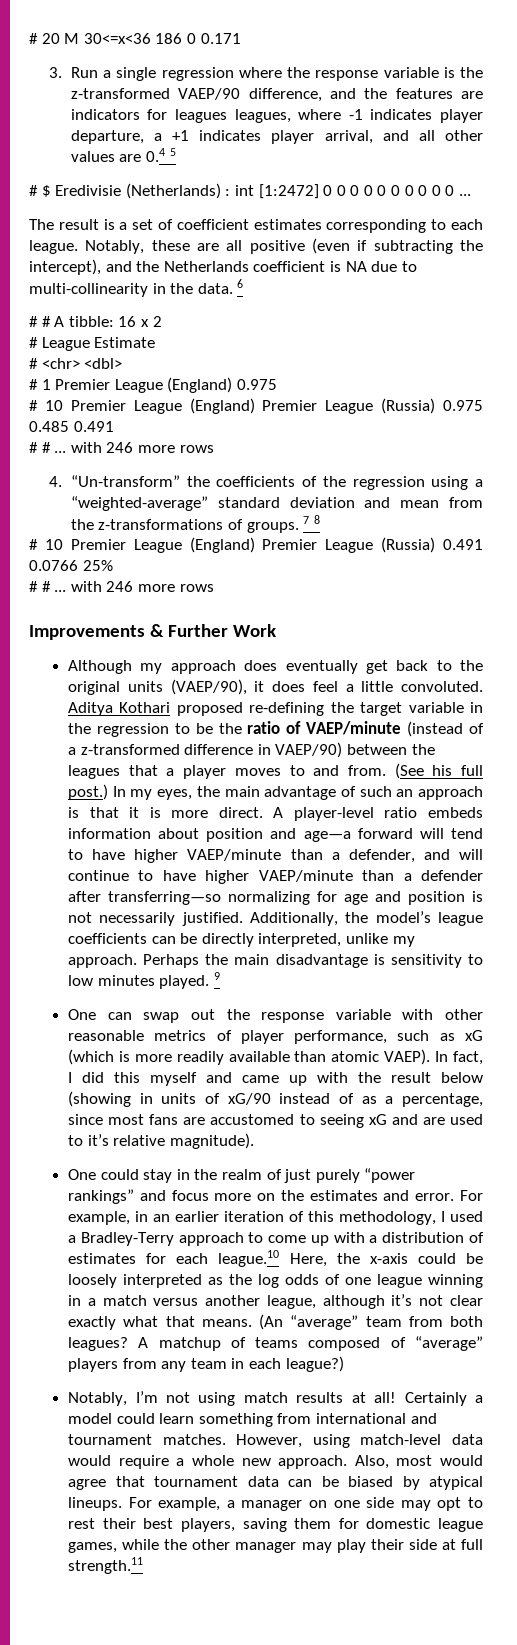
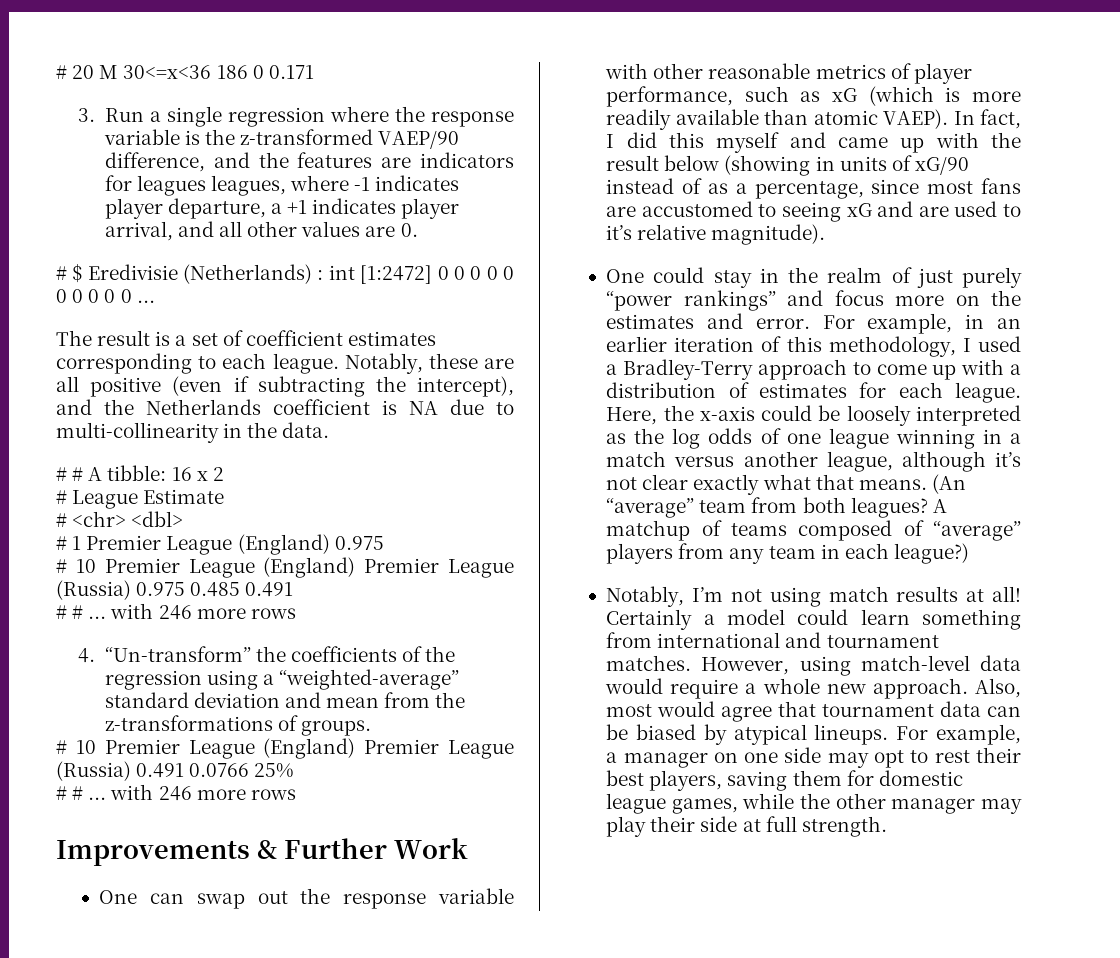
- 3. Run a single regression where the response variable is the z-transformed VAEP/90 difference, and the features are indicators for leagues leagues, where -1 indicates player departure, a +1 indicates player arrival, and all other values are 0.4 5
+ 3. Run a single regression where the response variable is the z-transformed VAEP/90 difference, and the features are indicators for leagues leagues, where -1 indicates player departure, a +1 indicates player arrival, and all other values are 0.
- 6
- 7 8
- Although my approach does eventually get back to the original units (VAEP/90), it does feel a little convoluted. Aditya Kothari proposed re-defining the target variable in the regression to be the ratio of VAEP/minute (instead of a z-transformed difference in VAEP/90) between the leagues that a player moves to and from. (See his full post.) In my eyes, the main advantage of such an approach is that it is more direct. A player-level ratio embeds information about position and age—a forward will tend to have higher VAEP/minute than a defender, and will continue to have higher VAEP/minute than a defender after transferring—so normalizing for age and position is not necessarily justified. Additionally, the model’s league coefficients can be directly interpreted, unlike my approach. Perhaps the main disadvantage is sensitivity to low minutes played. 9
- For example, in an earlier iteration of this methodology, I used a Bradley-Terry approach to come up with a distribution of estimates for each league.10 Here, the x-axis could be loosely interpreted as the log odds of one league winning in a match versus another league, although it’s not clear exactly what that means.
+ For example, in an earlier iteration of this methodology, I used a Bradley-Terry approach to come up with a distribution of estimates for each league. Here, the x-axis could be loosely interpreted as the log odds of one league winning in a match versus another league, although it’s not clear exactly what that means.
- For example, a manager on one side may opt to rest their best players, saving them for domestic league games, while the other manager may play their side at full strength.11
+ For example, a manager on one side may opt to rest their best players, saving them for domestic league games, while the other manager may play their side at full strength.

